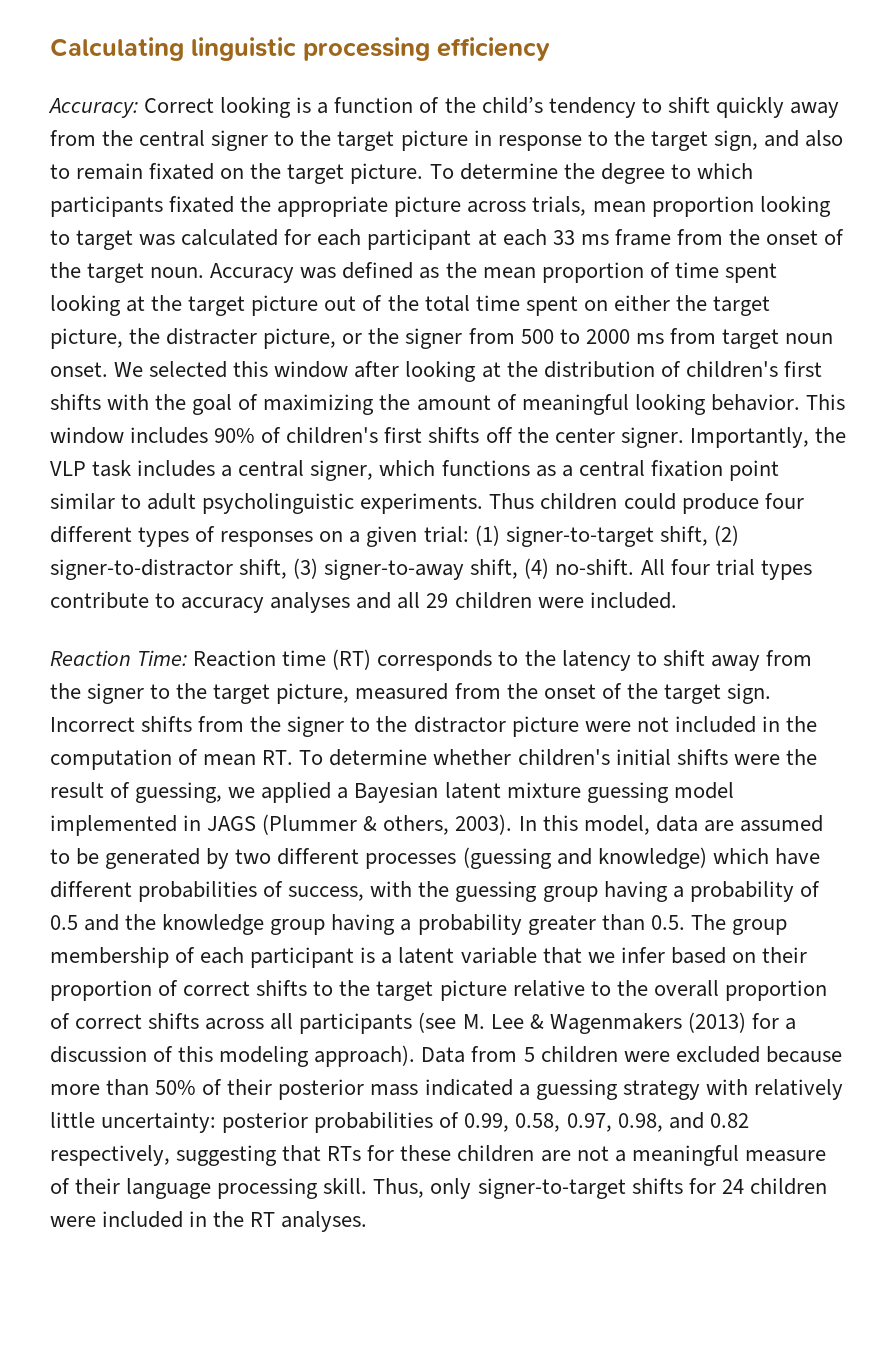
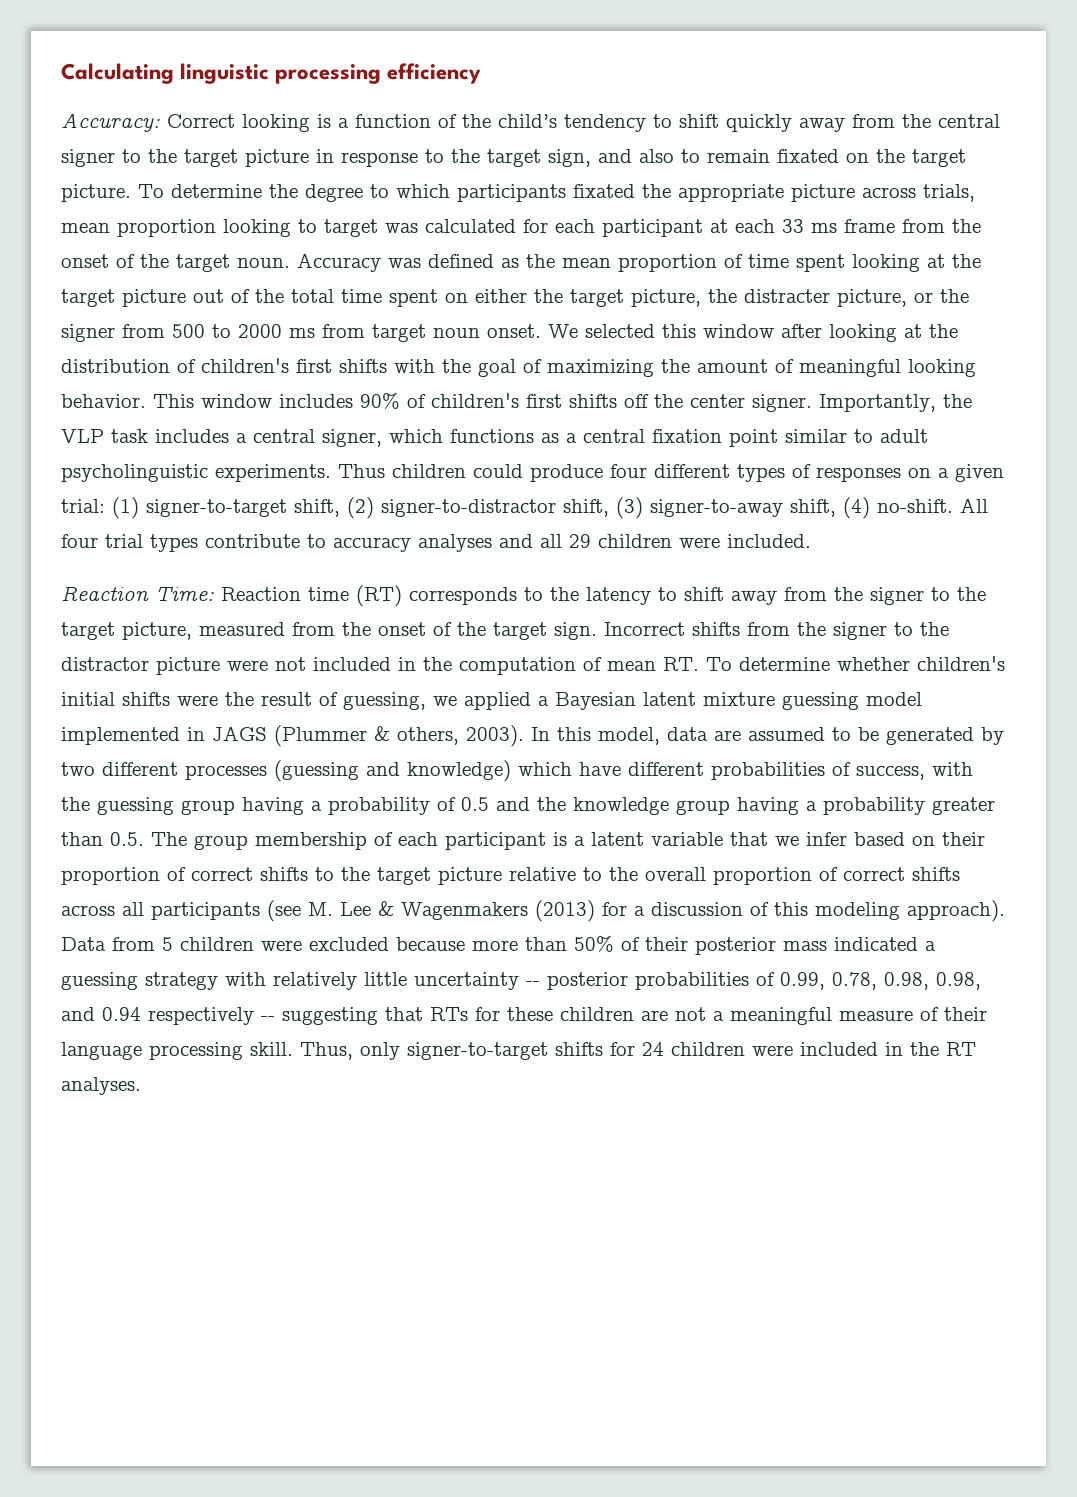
- Data from 5 children were excluded because more than 50% of their posterior mass indicated a guessing strategy with relatively little uncertainty: posterior probabilities of 0.99, 0.58, 0.97, 0.98, and 0.82 respectively, suggesting that RTs for these children are not a meaningful measure of their language processing skill.
+ Data from 5 children were excluded because more than 50% of their posterior mass indicated a guessing strategy with relatively little uncertainty -- posterior probabilities of 0.99, 0.78, 0.98, 0.98, and 0.94 respectively -- suggesting that RTs for these children are not a meaningful measure of their language processing skill.

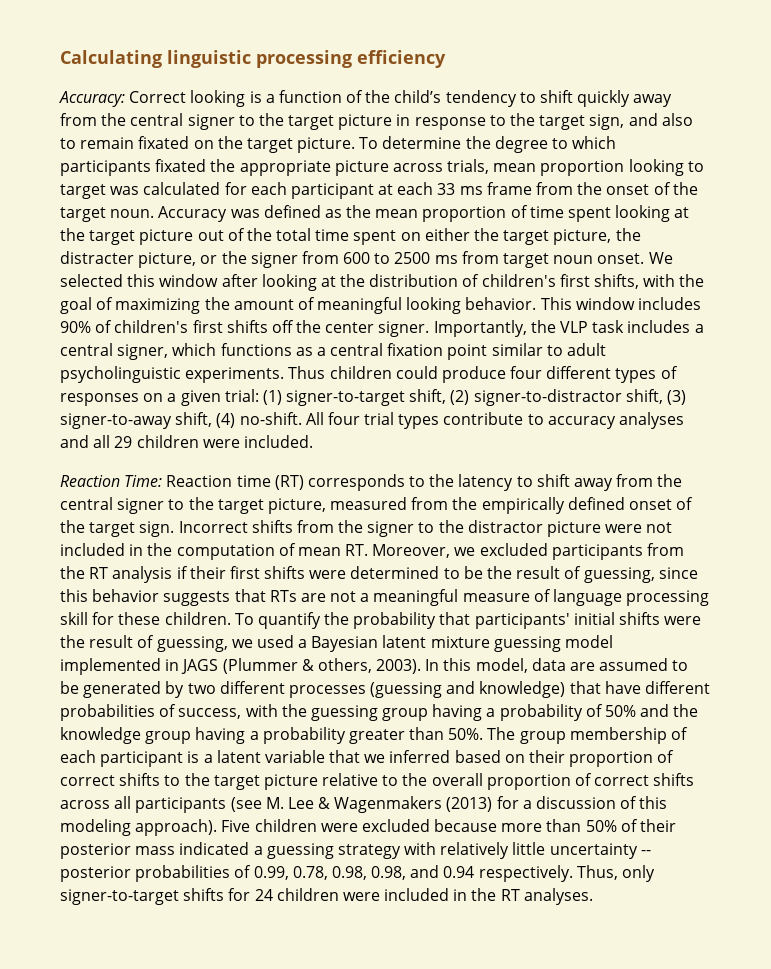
- Accuracy was defined as the mean proportion of time spent looking at the target picture out of the total time spent on either the target picture, the distracter picture, or the signer from 500 to 2000 ms from target noun onset.
+ Accuracy was defined as the mean proportion of time spent looking at the target picture out of the total time spent on either the target picture, the distracter picture, or the signer from 600 to 2500 ms from target noun onset.
- We selected this window after looking at the distribution of children's first shifts with the goal of maximizing the amount of meaningful looking behavior.
+ We selected this window after looking at the distribution of children's first shifts, with the goal of maximizing the amount of meaningful looking behavior.
- Reaction Time: Reaction time (RT) corresponds to the latency to shift away from the signer to the target picture, measured from the onset of the target sign.
+ Reaction Time: Reaction time (RT) corresponds to the latency to shift away from the central signer to the target picture, measured from the empirically defined onset of the target sign.
- Incorrect shifts from the signer to the distractor picture were not included in the computation of mean RT. To determine whether children's initial shifts were the result of guessing, we applied a Bayesian latent mixture guessing model implemented in JAGS (Plummer & others, 2003).
+ Incorrect shifts from the signer to the distractor picture were not included in the computation of mean RT. Moreover, we excluded participants from the RT analysis if their first shifts were determined to be the result of guessing, since this behavior suggests that RTs are not a meaningful measure of language processing skill for these children. To quantify the probability that participants' initial shifts were the result of guessing, we used a Bayesian latent mixture guessing model implemented in JAGS (Plummer & others, 2003).
- In this model, data are assumed to be generated by two different processes (guessing and knowledge) which have different probabilities of success, with the guessing group having a probability of 0.5 and the knowledge group having a probability greater than 0.5. The group membership of each participant is a latent variable that we infer based on their proportion of correct shifts to the target picture relative to the overall proportion of correct shifts across all participants (see M. Lee & Wagenmakers (2013) for a discussion of this modeling approach).
+ In this model, data are assumed to be generated by two different processes (guessing and knowledge) that have different probabilities of success, with the guessing group having a probability of 50% and the knowledge group having a probability greater than 50%. The group membership of each participant is a latent variable that we inferred based on their proportion of correct shifts to the target picture relative to the overall proportion of correct shifts across all participants (see M. Lee & Wagenmakers (2013) for a discussion of this modeling approach).
- Data from 5 children were excluded because more than 50% of their posterior mass indicated a guessing strategy with relatively little uncertainty -- posterior probabilities of 0.99, 0.78, 0.98, 0.98, and 0.94 respectively -- suggesting that RTs for these children are not a meaningful measure of their language processing skill.
+ Five children were excluded because more than 50% of their posterior mass indicated a guessing strategy with relatively little uncertainty -- posterior probabilities of 0.99, 0.78, 0.98, 0.98, and 0.94 respectively.

